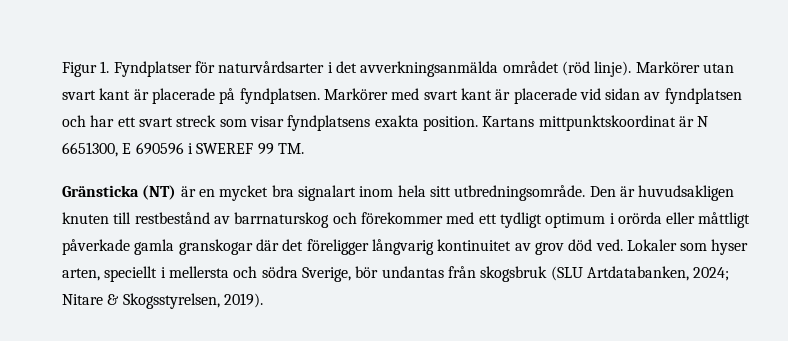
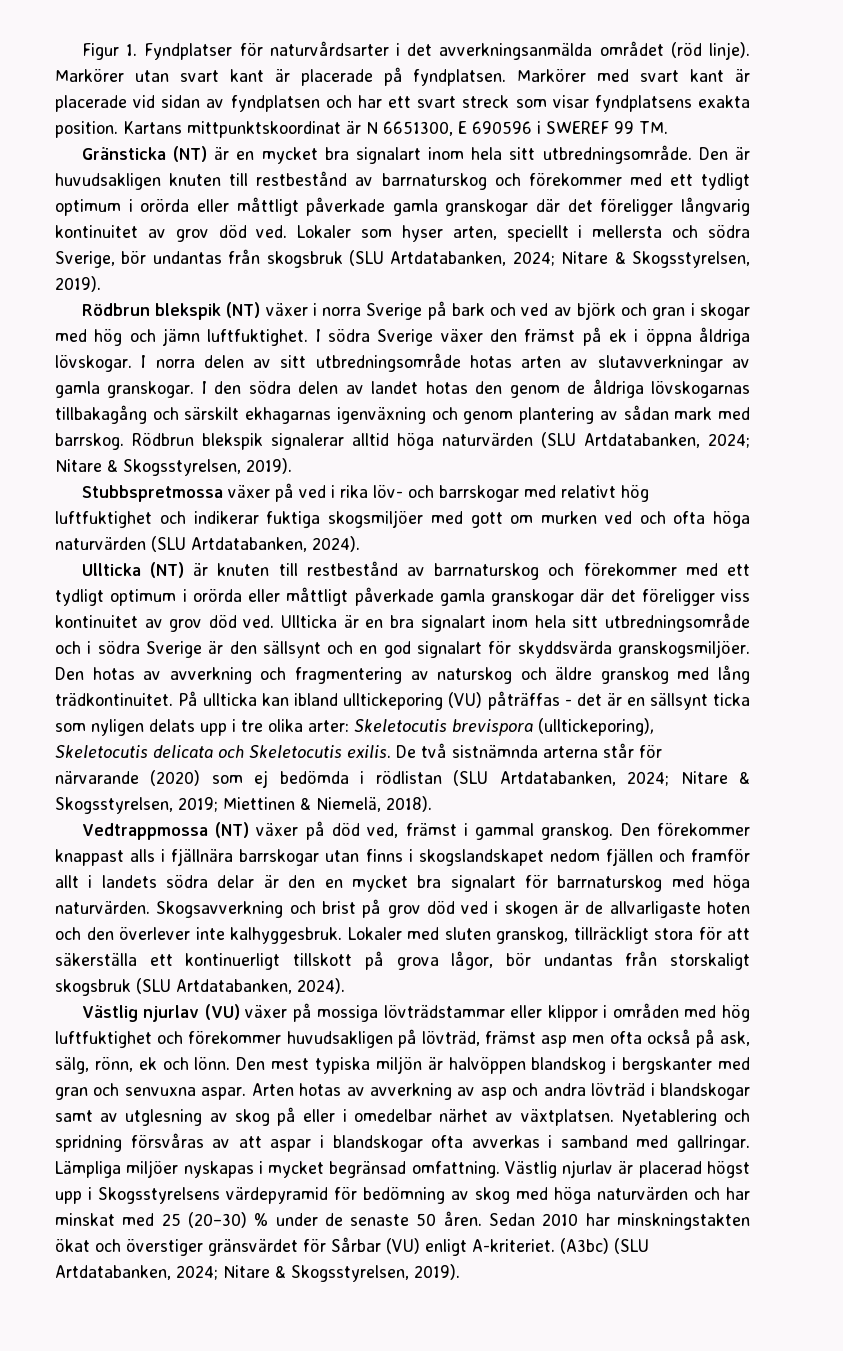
+ Rödbrun blekspik (NT) växer i norra Sverige på bark och ved av björk och gran i skogar med hög och jämn luftfuktighet. I södra Sverige växer den främst på ek i öppna åldriga lövskogar. I norra delen av sitt utbredningsområde hotas arten av slutavverkningar av gamla granskogar. I den södra delen av landet hotas den genom de åldriga lövskogarnas tillbakagång och särskilt ekhagarnas igenväxning och genom plantering av sådan mark med barrskog. Rödbrun blekspik signalerar alltid höga naturvärden (SLU Artdatabanken, 2024; Nitare & Skogsstyrelsen, 2019).
+ Stubbspretmossa växer på ved i rika löv- och barrskogar med relativt hög luftfuktighet och indikerar fuktiga skogsmiljöer med gott om murken ved och ofta höga naturvärden (SLU Artdatabanken, 2024).
+ Ullticka (NT) är knuten till restbestånd av barrnaturskog och förekommer med ett tydligt optimum i orörda eller måttligt påverkade gamla granskogar där det föreligger viss kontinuitet av grov död ved. Ullticka är en bra signalart inom hela sitt utbredningsområde och i södra Sverige är den sällsynt och en god signalart för skyddsvärda granskogsmiljöer. Den hotas av avverkning och fragmentering av naturskog och äldre granskog med lång trädkontinuitet. På ullticka kan ibland ulltickeporing (VU) påträffas - det är en sällsynt ticka som nyligen delats upp i tre olika arter: Skeletocutis brevispora (ulltickeporing), Skeletocutis delicata och Skeletocutis exilis. De två sistnämnda arterna står för närvarande (2020) som ej bedömda i rödlistan (SLU Artdatabanken, 2024; Nitare & Skogsstyrelsen, 2019; Miettinen & Niemelä, 2018).
+ Vedtrappmossa (NT) växer på död ved, främst i gammal granskog. Den förekommer knappast alls i fjällnära barrskogar utan finns i skogslandskapet nedom fjällen och framför allt i landets södra delar är den en mycket bra signalart för barrnaturskog med höga naturvärden. Skogsavverkning och brist på grov död ved i skogen är de allvarligaste hoten och den överlever inte kalhyggesbruk. Lokaler med sluten granskog, tillräckligt stora för att säkerställa ett kontinuerligt tillskott på grova lågor, bör undantas från storskaligt skogsbruk (SLU Artdatabanken, 2024).
+ Västlig njurlav (VU) växer på mossiga lövträdstammar eller klippor i områden med hög luftfuktighet och förekommer huvudsakligen på lövträd, främst asp men ofta också på ask, sälg, rönn, ek och lönn. Den mest typiska miljön är halvöppen blandskog i bergskanter med gran och senvuxna aspar. Arten hotas av avverkning av asp och andra lövträd i blandskogar samt av utglesning av skog på eller i omedelbar närhet av växtplatsen. Nyetablering och spridning försvåras av att aspar i blandskogar ofta avverkas i samband med gallringar. Lämpliga miljöer nyskapas i mycket begränsad omfattning. Västlig njurlav är placerad högst upp i Skogsstyrelsens värdepyramid för bedömning av skog med höga naturvärden och har minskat med 25 (20–30) % under de senaste 50 åren. Sedan 2010 har minskningstakten ökat och överstiger gränsvärdet för Sårbar (VU) enligt A-kriteriet. (A3bc) (SLU Artdatabanken, 2024; Nitare & Skogsstyrelsen, 2019).

